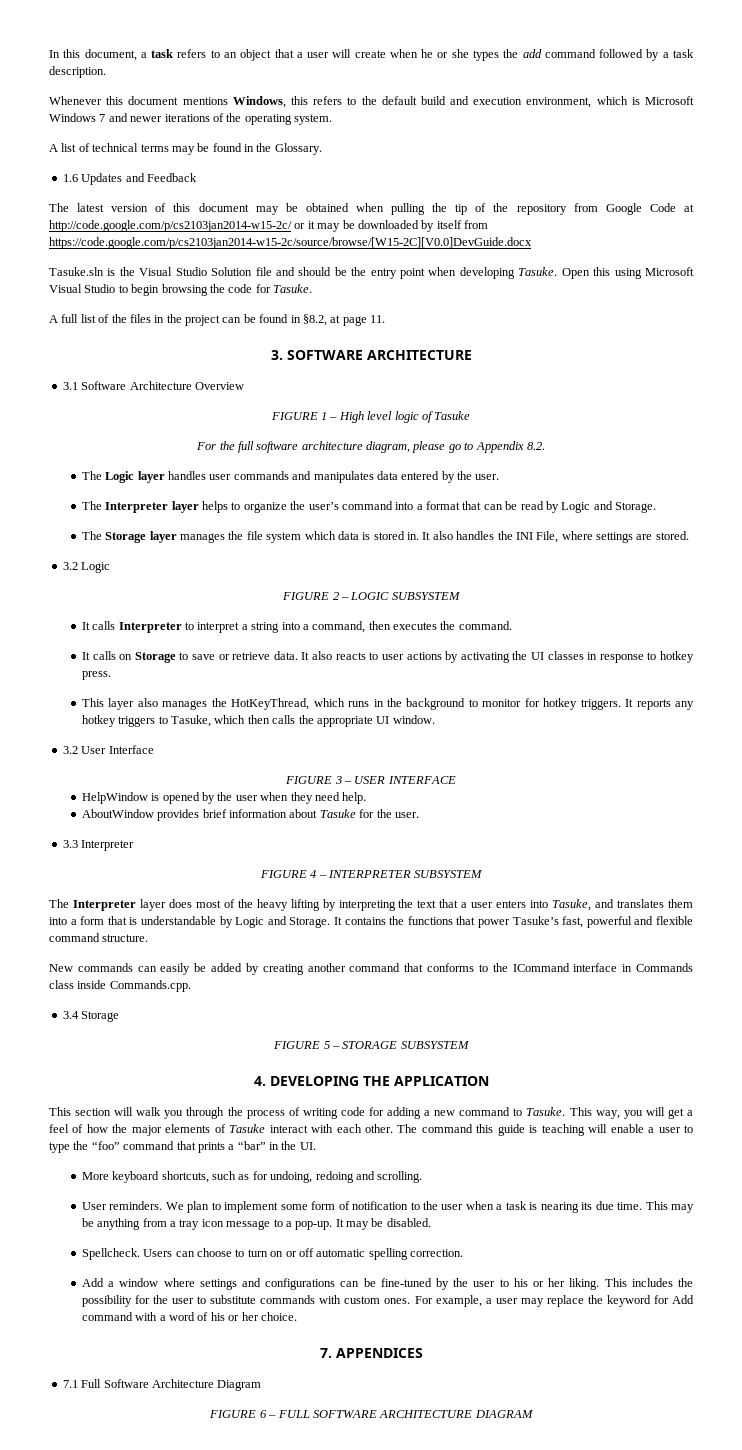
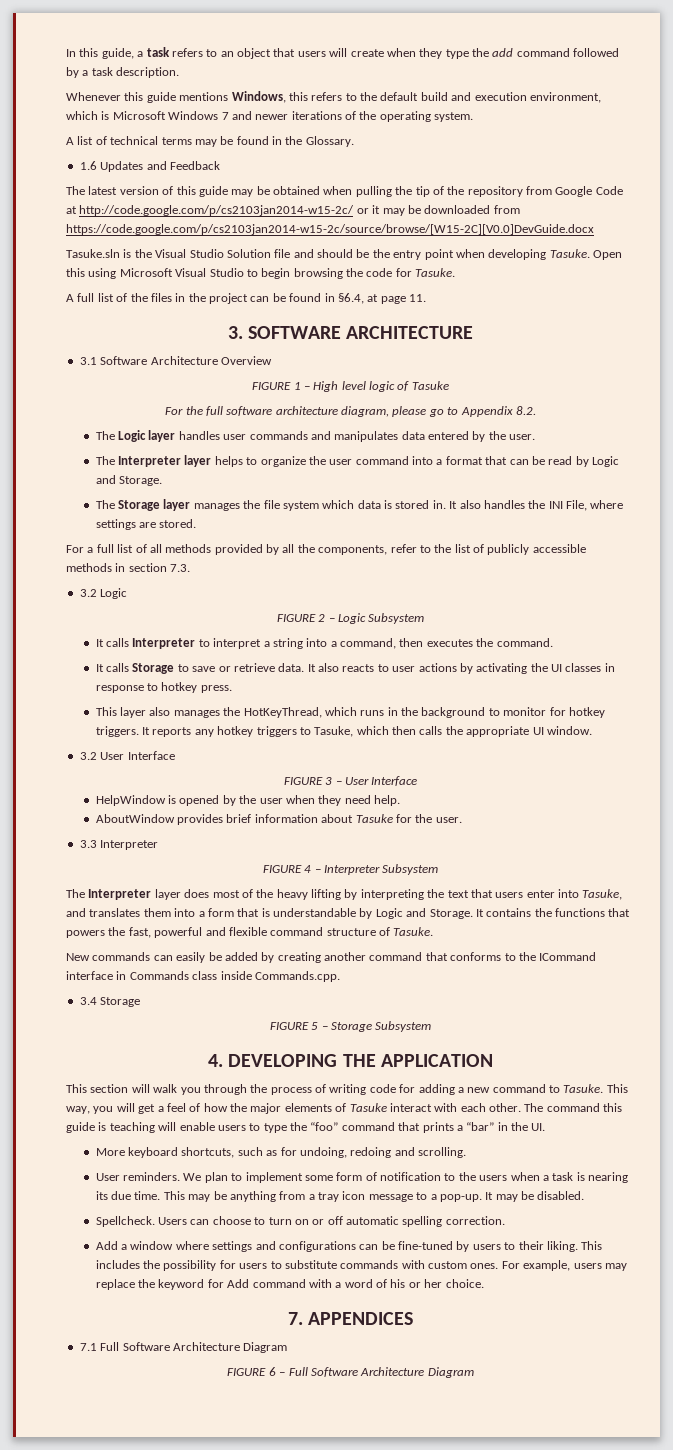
- In this document, a task refers to an object that a user will create when he or she types the add command followed by a task description.
+ In this guide, a task refers to an object that users will create when they type the add command followed by a task description.
- Whenever this document mentions Windows, this refers to the default build and execution environment, which is Microsoft Windows 7 and newer iterations of the operating system.
+ Whenever this guide mentions Windows, this refers to the default build and execution environment, which is Microsoft Windows 7 and newer iterations of the operating system.
- The latest version of this document may be obtained when pulling the tip of the repository from Google Code at http://code.google.com/p/cs2103jan2014-w15-2c/ or it may be downloaded by itself from https://code.google.com/p/cs2103jan2014-w15-2c/source/browse/[W15-2C][V0.0]DevGuide.docx
+ The latest version of this guide may be obtained when pulling the tip of the repository from Google Code at http://code.google.com/p/cs2103jan2014-w15-2c/ or it may be downloaded from https://code.google.com/p/cs2103jan2014-w15-2c/source/browse/[W15-2C][V0.0]DevGuide.docx
- A full list of the files in the project can be found in §8.2, at page 11.
+ A full list of the files in the project can be found in §6.4, at page 11.
- The Interpreter layer helps to organize the user’s command into a format that can be read by Logic and Storage.
+ The Interpreter layer helps to organize the user command into a format that can be read by Logic and Storage.
+ For a full list of all methods provided by all the components, refer to the list of publicly accessible methods in section 7.3.
- FIGURE 2 – LOGIC SUBSYSTEM
+ FIGURE 2 – Logic Subsystem
- It calls on Storage to save or retrieve data.
+ It calls Storage to save or retrieve data.
- FIGURE 3 – USER INTERFACE
+ FIGURE 3 – User Interface
- FIGURE 4 – INTERPRETER SUBSYSTEM
+ FIGURE 4 – Interpreter Subsystem
- The Interpreter layer does most of the heavy lifting by interpreting the text that a user enters into Tasuke, and translates them into a form that is understandable by Logic and Storage.
+ The Interpreter layer does most of the heavy lifting by interpreting the text that users enter into Tasuke, and translates them into a form that is understandable by Logic and Storage.
- It contains the functions that power Tasuke’s fast, powerful and flexible command structure.
+ It contains the functions that powers the fast, powerful and flexible command structure of Tasuke.
- FIGURE 5 – STORAGE SUBSYSTEM
+ FIGURE 5 – Storage Subsystem
- The command this guide is teaching will enable a user to type the “foo” command that prints a “bar” in the UI.
+ The command this guide is teaching will enable users to type the “foo” command that prints a “bar” in the UI.
- We plan to implement some form of notification to the user when a task is nearing its due time.
+ We plan to implement some form of notification to the users when a task is nearing its due time.
- Add a window where settings and configurations can be fine-tuned by the user to his or her liking.
+ Add a window where settings and configurations can be fine-tuned by users to their liking.
- This includes the possibility for the user to substitute commands with custom ones.
+ This includes the possibility for users to substitute commands with custom ones.
- For example, a user may replace the keyword for Add command with a word of his or her choice.
+ For example, users may replace the keyword for Add command with a word of his or her choice.
- FIGURE 6 – FULL SOFTWARE ARCHITECTURE DIAGRAM
+ FIGURE 6 – Full Software Architecture Diagram

